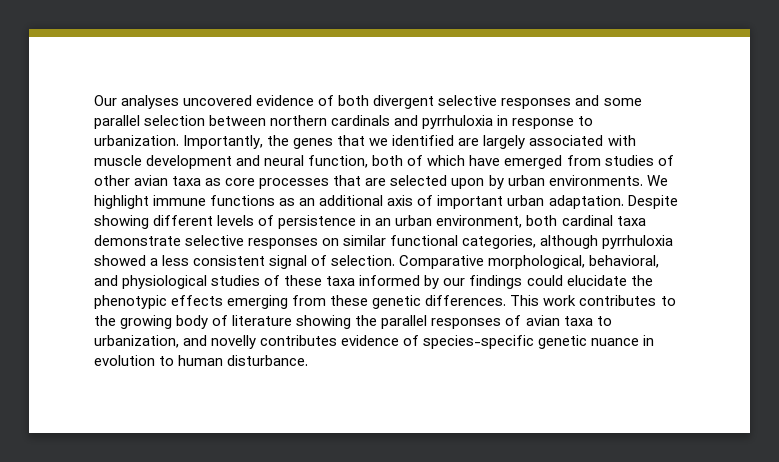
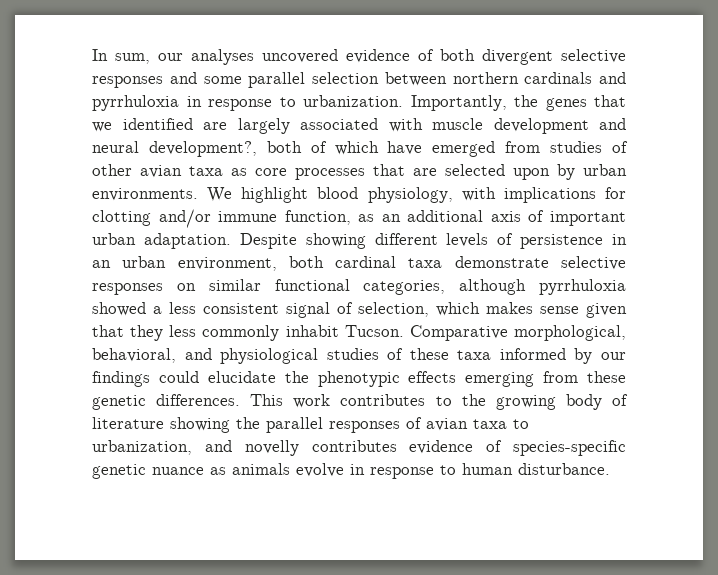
- Our analyses uncovered evidence of both divergent selective responses and some parallel selection between northern cardinals and pyrrhuloxia in response to urbanization.
+ In sum, our analyses uncovered evidence of both divergent selective responses and some parallel selection between northern cardinals and pyrrhuloxia in response to urbanization.
- Importantly, the genes that we identified are largely associated with muscle development and neural function, both of which have emerged from studies of other avian taxa as core processes that are selected upon by urban environments.
+ Importantly, the genes that we identified are largely associated with muscle development and neural development?, both of which have emerged from studies of other avian taxa as core processes that are selected upon by urban environments.
- We highlight immune functions as an additional axis of important urban adaptation.
+ We highlight blood physiology, with implications for clotting and/or immune function, as an additional axis of important urban adaptation.
- Despite showing different levels of persistence in an urban environment, both cardinal taxa demonstrate selective responses on similar functional categories, although pyrrhuloxia showed a less consistent signal of selection.
+ Despite showing different levels of persistence in an urban environment, both cardinal taxa demonstrate selective responses on similar functional categories, although pyrrhuloxia showed a less consistent signal of selection, which makes sense given that they less commonly inhabit Tucson.
- This work contributes to the growing body of literature showing the parallel responses of avian taxa to urbanization, and novelly contributes evidence of species-specific genetic nuance in evolution to human disturbance.
+ This work contributes to the growing body of literature showing the parallel responses of avian taxa to urbanization, and novelly contributes evidence of species-specific genetic nuance as animals evolve in response to human disturbance.

